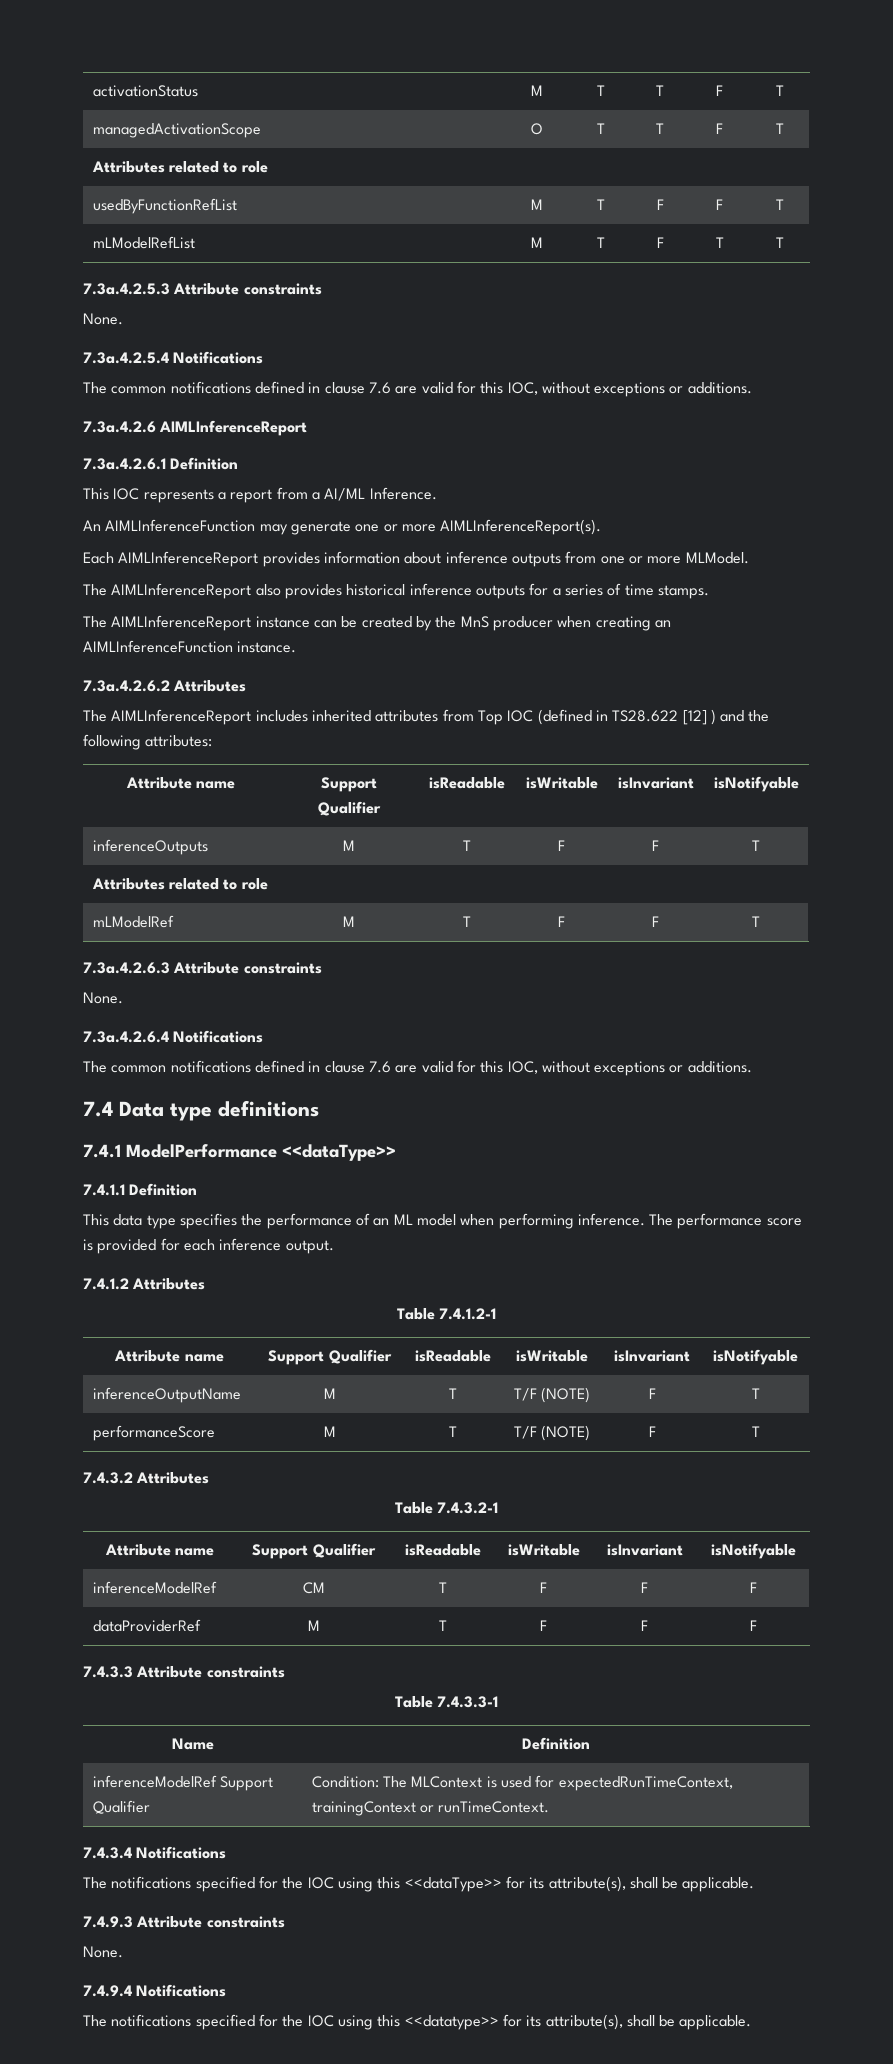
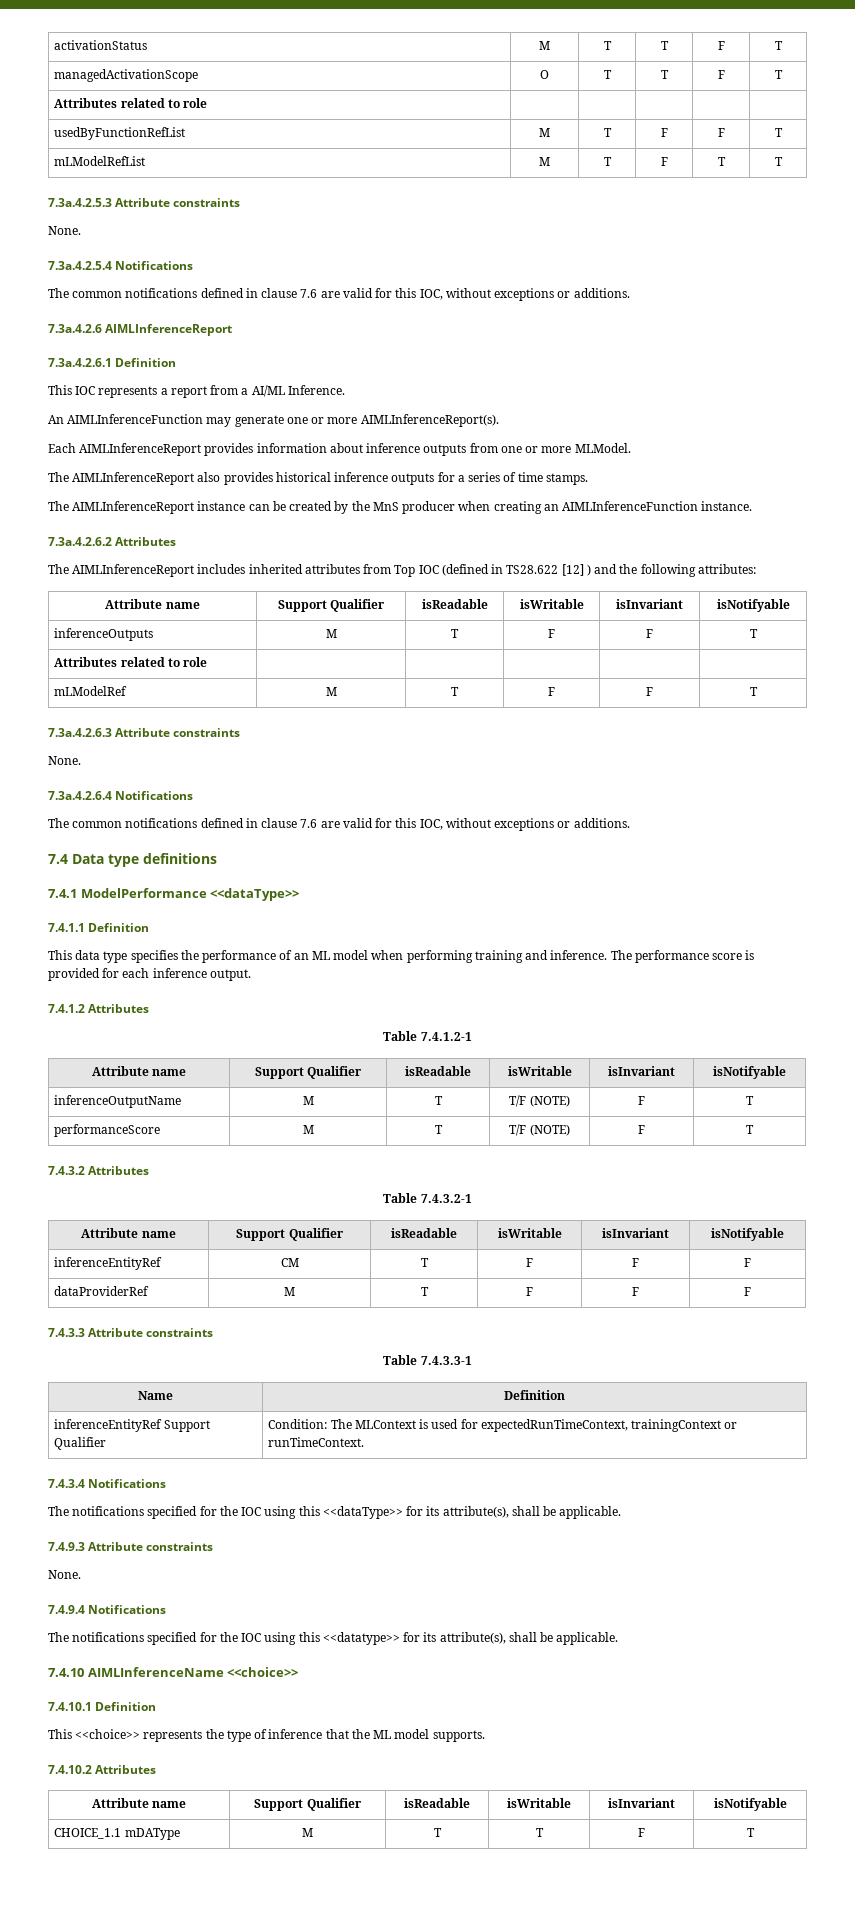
- This data type specifies the performance of an ML model when performing inference.
+ This data type specifies the performance of an ML model when performing training and inference.
- inferenceModelRef | CM | T | F | F | F
+ inferenceEntityRef | CM | T | F | F | F
- inferenceModelRef Support Qualifier | Condition: The MLContext is used for expectedRunTimeContext, trainingContext or runTimeContext.
+ inferenceEntityRef Support Qualifier | Condition: The MLContext is used for expectedRunTimeContext, trainingContext or runTimeContext.
+ 7.4.10 AIMLInferenceName <<choice>>
+ 7.4.10.1 Definition
+ This <<choice>> represents the type of inference that the ML model supports.
+ 7.4.10.2 Attributes
+ Attribute name | Support Qualifier | isReadable | isWritable | isInvariant | isNotifyable
+ CHOICE_1.1 mDAType | M | T | T | F | T

